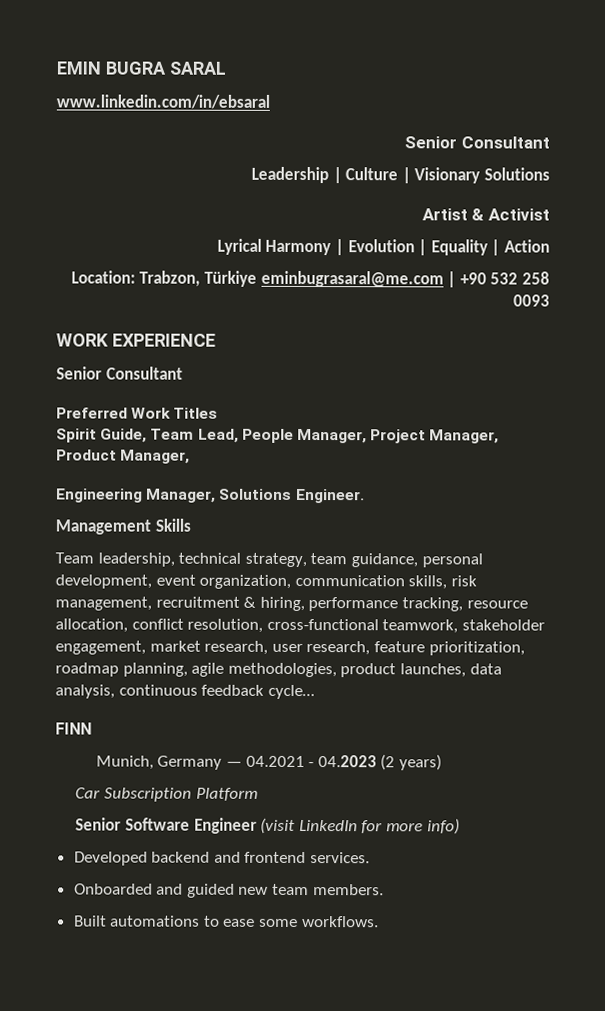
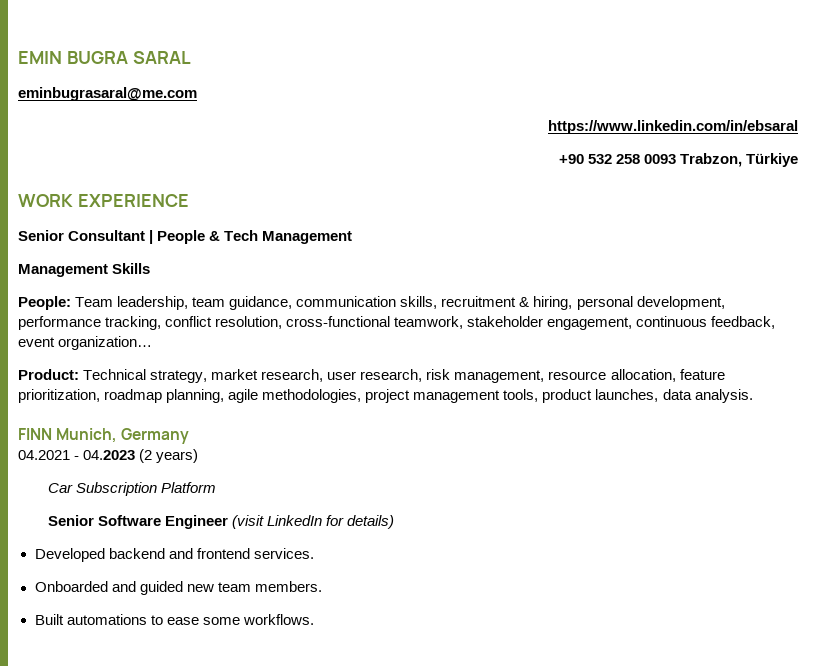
- www.linkedin.com/in/ebsaral
- Senior Consultant
- Leadership | Culture | Visionary Solutions
- Artist & Activist
- Lyrical Harmony | Evolution | Equality | Action
- Location: Trabzon, Türkiye eminbugrasaral@me.com | +90 532 258 0093
+ eminbugrasaral@me.com
+ https://www.linkedin.com/in/ebsaral
+ +90 532 258 0093 Trabzon, Türkiye
  WORK EXPERIENCE
- Senior Consultant
- Preferred Work Titles
- Spirit Guide, Team Lead, People Manager, Project Manager, Product Manager,
- Engineering Manager, Solutions Engineer.
+ Senior Consultant | People & Tech Management
- Team leadership, technical strategy, team guidance, personal development, event organization, communication skills, risk management, recruitment & hiring, performance tracking, resource allocation, conflict resolution, cross-functional teamwork, stakeholder engagement, market research, user research, feature prioritization, roadmap planning, agile methodologies, product launches, data analysis, continuous feedback cycle…
+ People: Team leadership, team guidance, communication skills, recruitment & hiring, personal development, performance tracking, conflict resolution, cross-functional teamwork, stakeholder engagement, continuous feedback, event organization…
+ Product: Technical strategy, market research, user research, risk management, resource allocation, feature prioritization, roadmap planning, agile methodologies, project management tools, product launches, data analysis.
- FINN
- Munich, Germany — 04.2021 - 04.2023 (2 years)
+ FINN Munich, Germany
+ 04.2021 - 04.2023 (2 years)
- Senior Software Engineer (visit LinkedIn for more info)
+ Senior Software Engineer (visit LinkedIn for details)

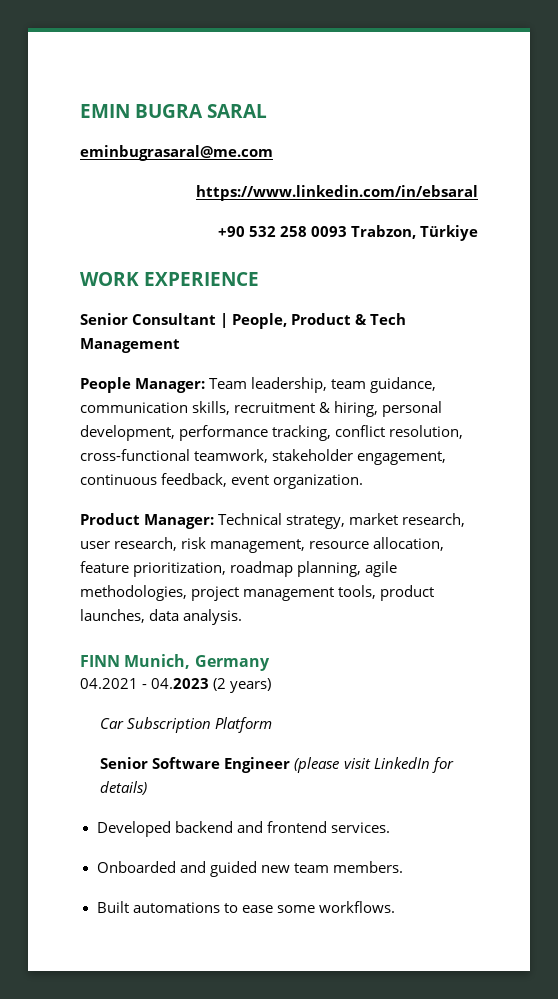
- Senior Consultant | People & Tech Management
+ Senior Consultant | People, Product & Tech Management
- Management Skills
- People: Team leadership, team guidance, communication skills, recruitment & hiring, personal development, performance tracking, conflict resolution, cross-functional teamwork, stakeholder engagement, continuous feedback, event organization…
- Product: Technical strategy, market research, user research, risk management, resource allocation, feature prioritization, roadmap planning, agile methodologies, project management tools, product launches, data analysis.
+ People Manager: Team leadership, team guidance, communication skills, recruitment & hiring, personal development, performance tracking, conflict resolution, cross-functional teamwork, stakeholder engagement, continuous feedback, event organization.
+ Product Manager: Technical strategy, market research, user research, risk management, resource allocation, feature prioritization, roadmap planning, agile methodologies, project management tools, product launches, data analysis.
- Senior Software Engineer (visit LinkedIn for details)
+ Senior Software Engineer (please visit LinkedIn for details)

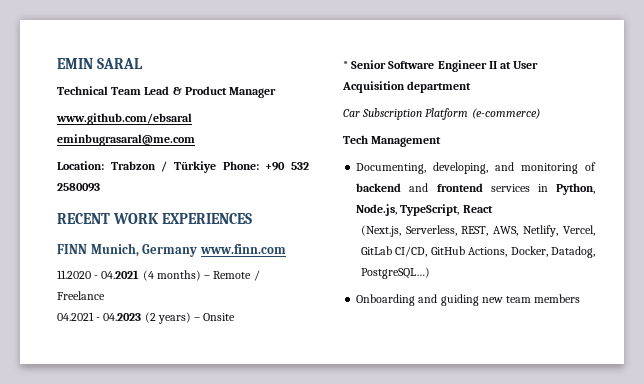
- EMIN BUGRA SARAL
+ EMIN SARAL
- eminbugrasaral@me.com
- https://www.linkedin.com/in/ebsaral
- +90 532 258 0093 Trabzon, Türkiye
- WORK EXPERIENCE
- Senior Consultant | People, Product & Tech Management
- People Manager: Team leadership, team guidance, communication skills, recruitment & hiring, personal development, performance tracking, conflict resolution, cross-functional teamwork, stakeholder engagement, continuous feedback, event organization.
- Product Manager: Technical strategy, market research, user research, risk management, resource allocation, feature prioritization, roadmap planning, agile methodologies, project management tools, product launches, data analysis.
- FINN Munich, Germany
+ Technical Team Lead & Product Manager
+ www.github.com/ebsaral eminbugrasaral@me.com
+ Location: Trabzon / Türkiye Phone: +90 532 2580093
+ RECENT WORK EXPERIENCES
+ FINN Munich, Germany www.finn.com
+ 11.2020 - 04.2021 (4 months) – Remote / Freelance
- 04.2021 - 04.2023 (2 years)
- Car Subscription Platform
- Senior Software Engineer (please visit LinkedIn for details)
- Developed backend and frontend services.
- Onboarded and guided new team members.
- Built automations to ease some workflows.
+ 04.2021 - 04.2023 (2 years) – Onsite
+ * Senior Software Engineer II at User Acquisition department
+ Car Subscription Platform (e-commerce)
+ Tech Management
+ Documenting, developing, and monitoring of backend and frontend services in Python, Node.js, TypeScript, React
+ (Next.js, Serverless, REST, AWS, Netlify, Vercel, GitLab CI/CD, GitHub Actions, Docker, Datadog, PostgreSQL…)
+ Onboarding and guiding new team members

